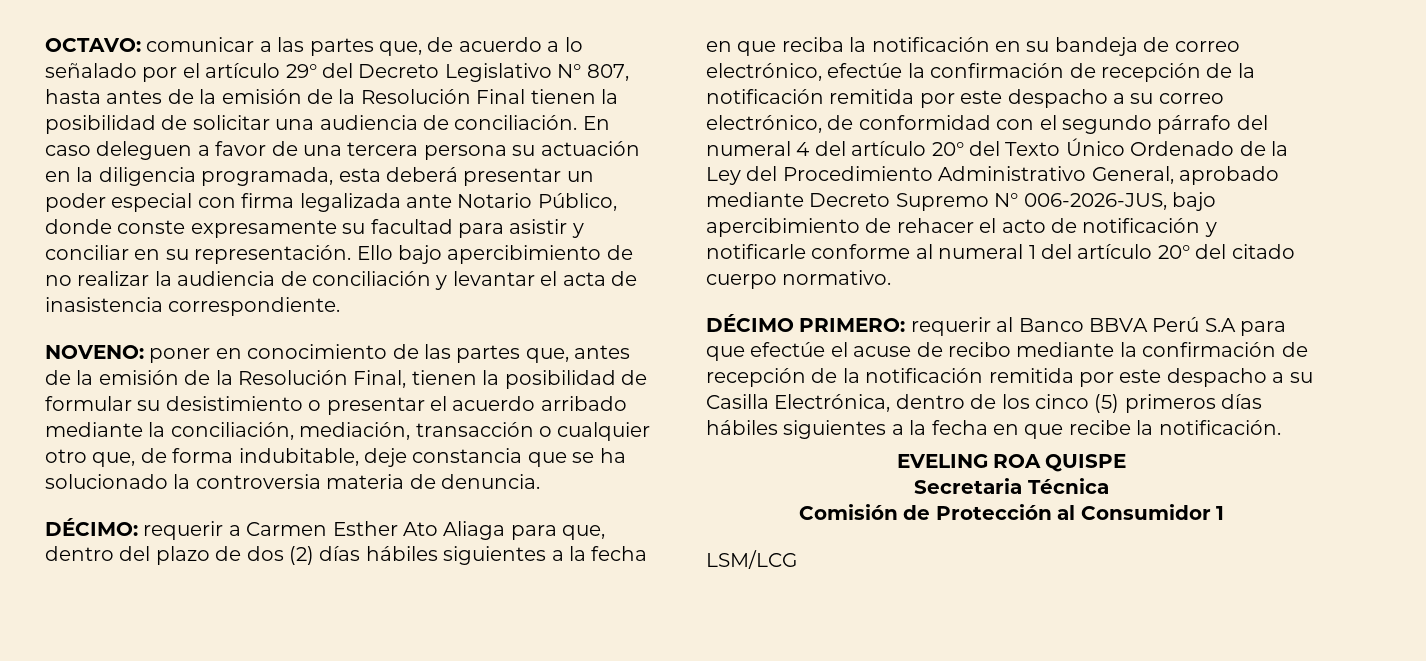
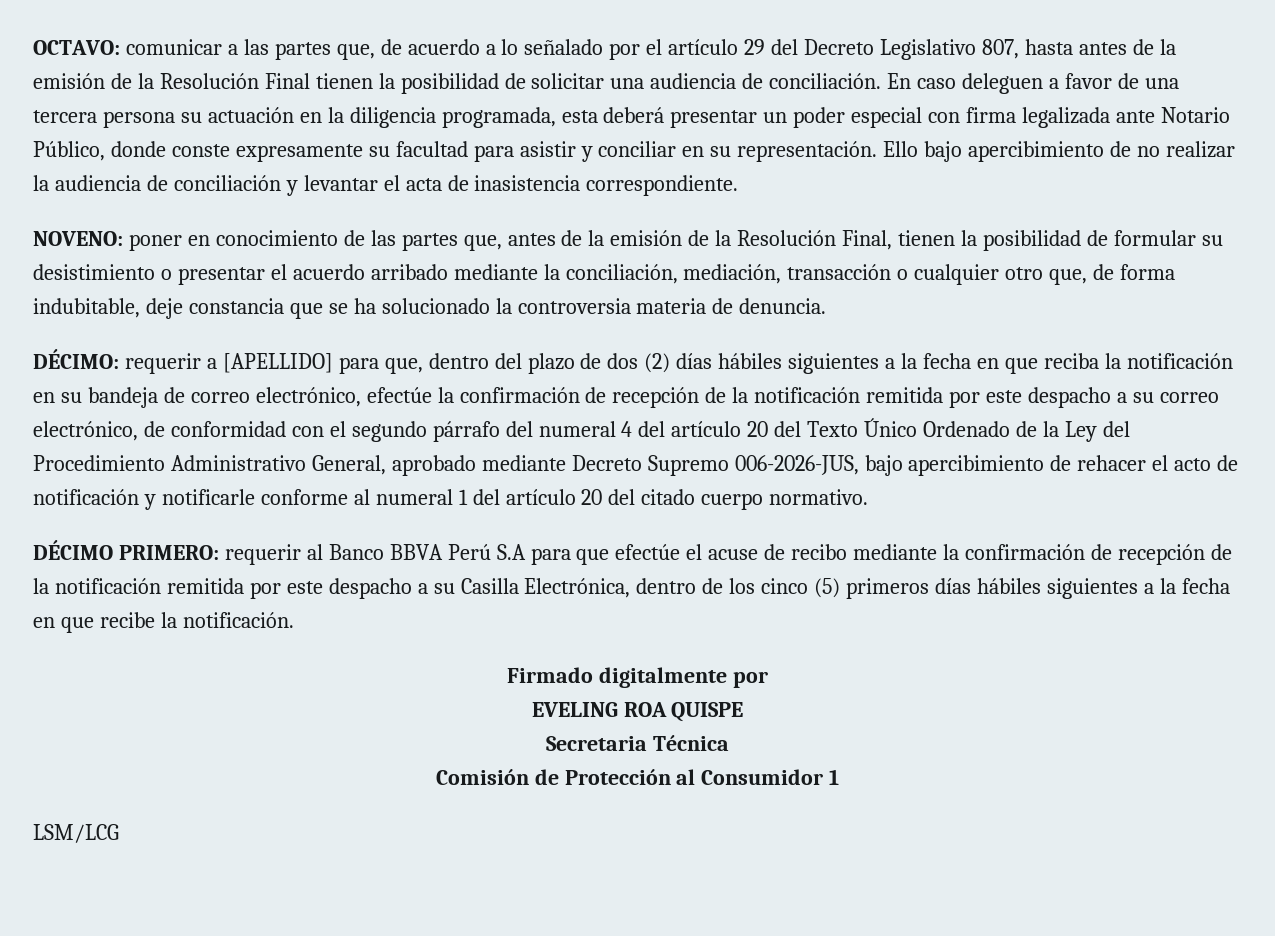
- OCTAVO: comunicar a las partes que, de acuerdo a lo señalado por el artículo 29° del Decreto Legislativo N° 807, hasta antes de la emisión de la Resolución Final tienen la posibilidad de solicitar una audiencia de conciliación.
+ OCTAVO: comunicar a las partes que, de acuerdo a lo señalado por el artículo 29 del Decreto Legislativo 807, hasta antes de la emisión de la Resolución Final tienen la posibilidad de solicitar una audiencia de conciliación.
- requerir a Carmen Esther Ato Aliaga para que, dentro del plazo de dos (2) días hábiles siguientes a la fecha en que reciba la notificación en su bandeja de correo electrónico, efectúe la confirmación de recepción de la notificación remitida por este despacho a su correo electrónico, de conformidad con el segundo párrafo del numeral 4 del artículo 20° del Texto Único Ordenado de la Ley del Procedimiento Administrativo General, aprobado mediante Decreto Supremo N° 006-2026-JUS, bajo apercibimiento de rehacer el acto de notificación y notificarle conforme al numeral 1 del artículo 20° del citado cuerpo normativo.
+ requerir a [APELLIDO] para que, dentro del plazo de dos (2) días hábiles siguientes a la fecha en que reciba la notificación en su bandeja de correo electrónico, efectúe la confirmación de recepción de la notificación remitida por este despacho a su correo electrónico, de conformidad con el segundo párrafo del numeral 4 del artículo 20 del Texto Único Ordenado de la Ley del Procedimiento Administrativo General, aprobado mediante Decreto Supremo 006-2026-JUS, bajo apercibimiento de rehacer el acto de notificación y notificarle conforme al numeral 1 del artículo 20 del citado cuerpo normativo.
+ Firmado digitalmente por

